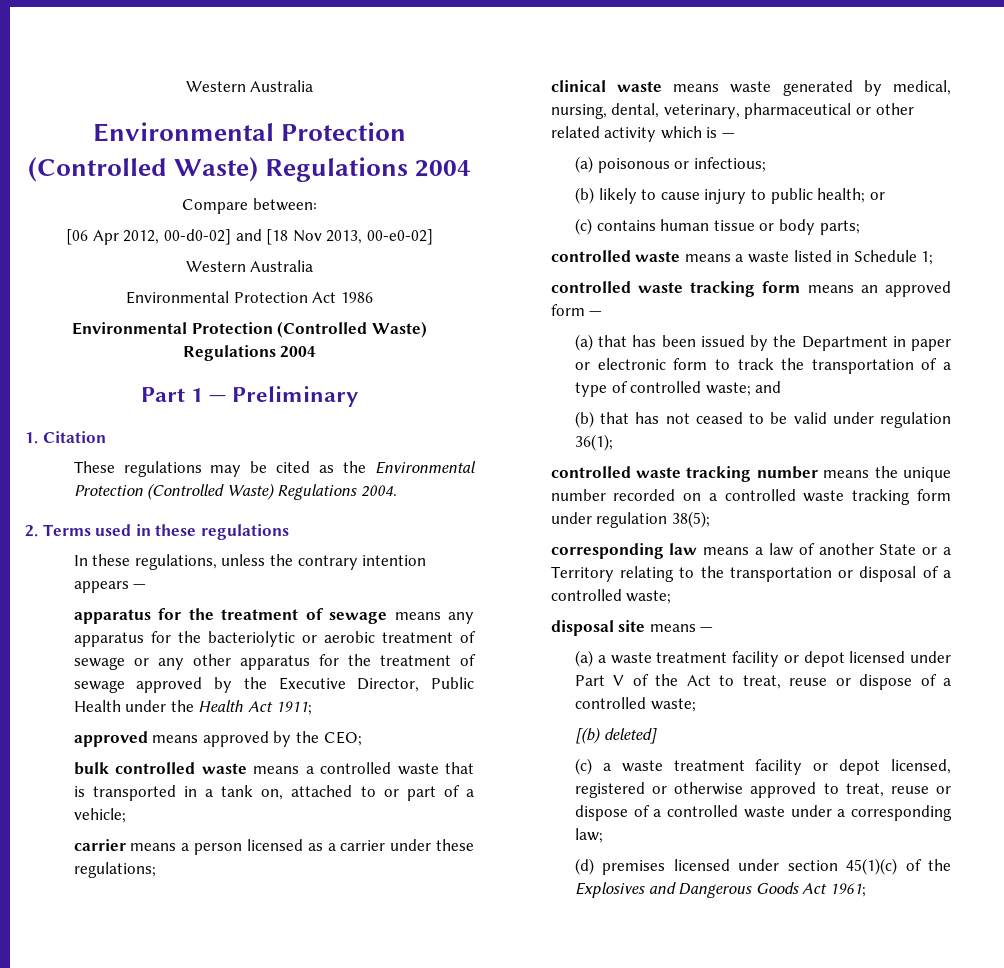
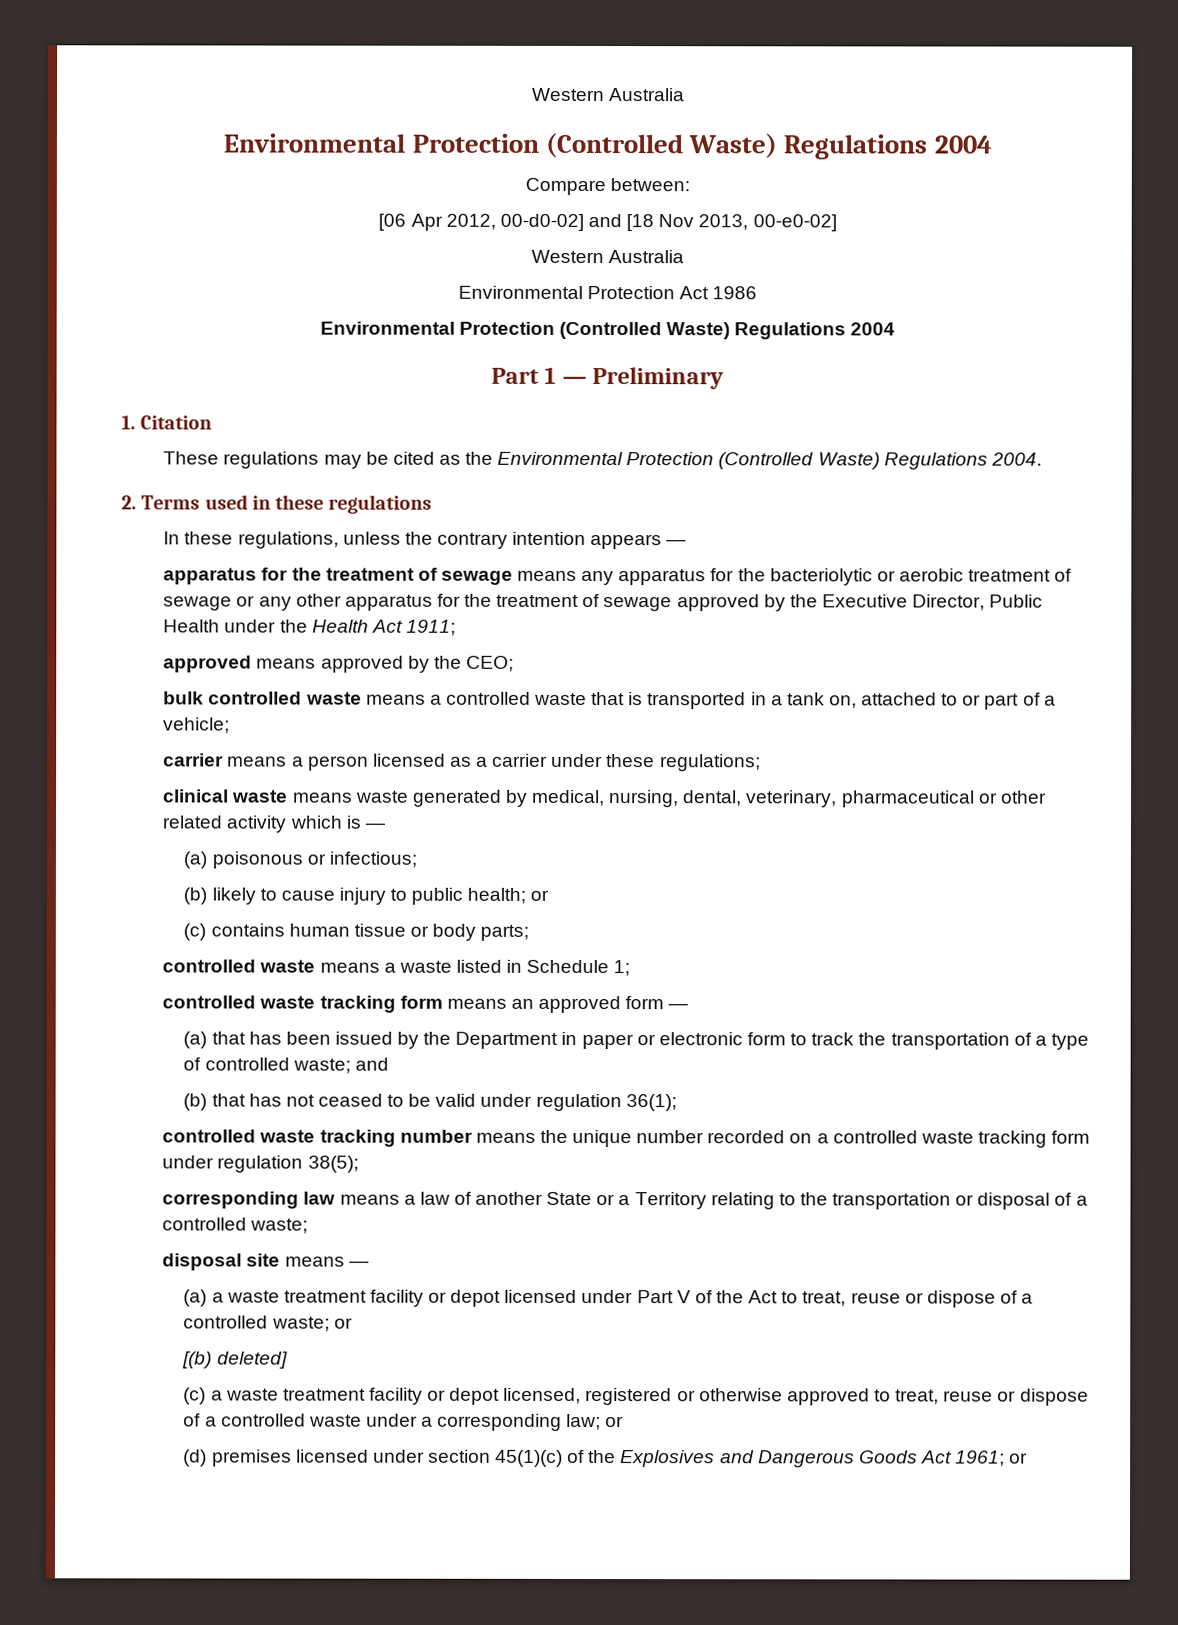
- (a) a waste treatment facility or depot licensed under Part V of the Act to treat, reuse or dispose of a controlled waste;
+ (a) a waste treatment facility or depot licensed under Part V of the Act to treat, reuse or dispose of a controlled waste; or
- (c) a waste treatment facility or depot licensed, registered or otherwise approved to treat, reuse or dispose of a controlled waste under a corresponding law;
+ (c) a waste treatment facility or depot licensed, registered or otherwise approved to treat, reuse or dispose of a controlled waste under a corresponding law; or
- (d) premises licensed under section 45(1)(c) of the Explosives and Dangerous Goods Act 1961;
+ (d) premises licensed under section 45(1)(c) of the Explosives and Dangerous Goods Act 1961; or

